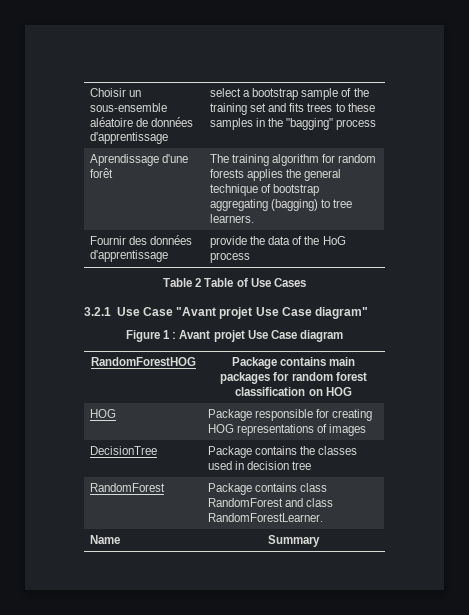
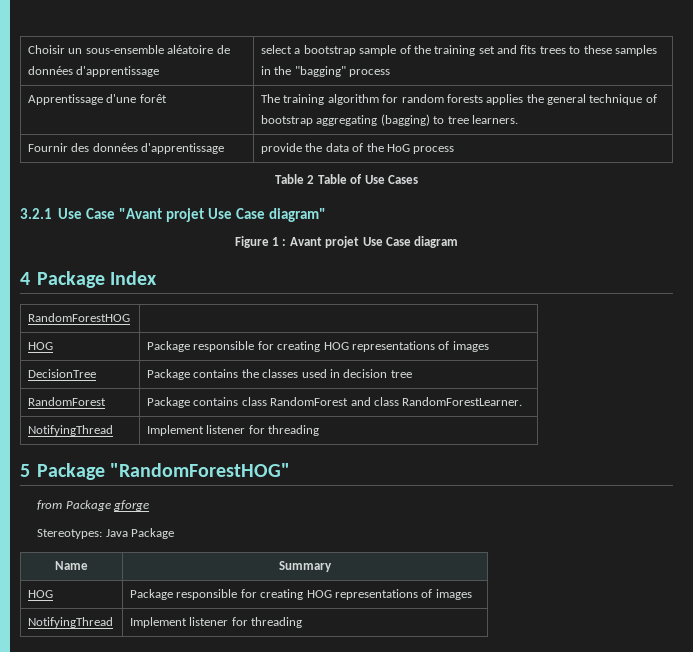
- Aprendissage d'une forêt | The training algorithm for random forests applies the general technique of bootstrap aggregating (bagging) to tree learners.
+ Apprentissage d'une forêt | The training algorithm for random forests applies the general technique of bootstrap aggregating (bagging) to tree learners.
- RandomForestHOG | Package contains main packages for random forest classification on HOG
+ 4 Package Index
+ RandomForestHOG |
  RandomForest | Package contains class RandomForest and class RandomForestLearner.
+ NotifyingThread | Implement listener for threading
+ 5 Package "RandomForestHOG"
+ from Package gforge
+ Stereotypes: Java Package
  Name | Summary
+ HOG | Package responsible for creating HOG representations of images
+ NotifyingThread | Implement listener for threading

